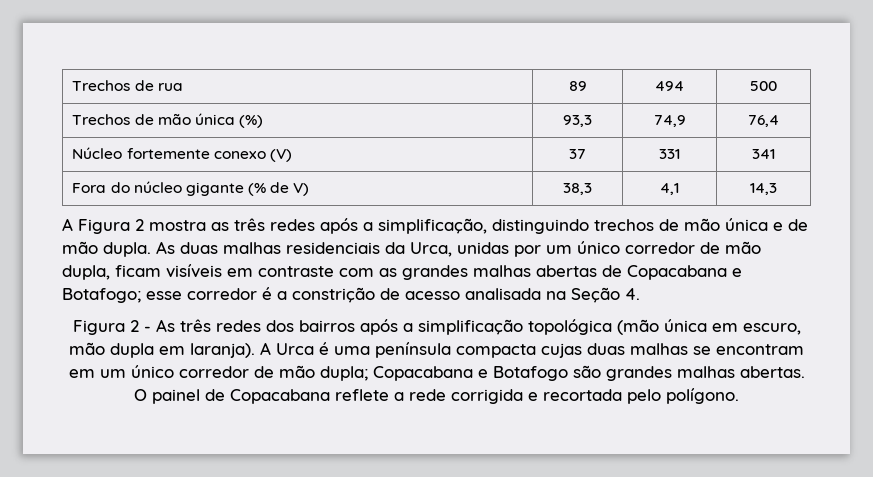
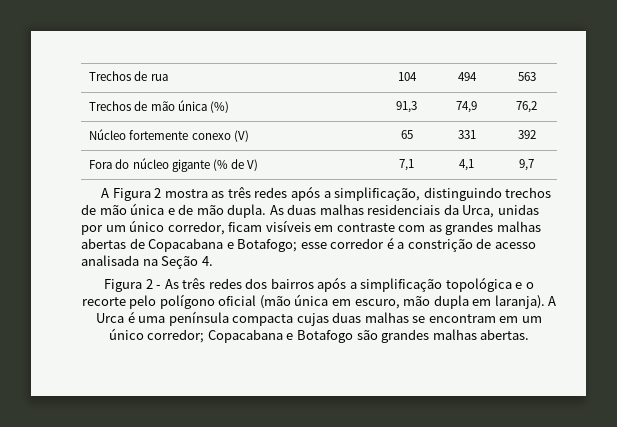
- Trechos de rua | 89 | 494 | 500
+ Trechos de rua | 104 | 494 | 563
- Trechos de mão única (%) | 93,3 | 74,9 | 76,4
+ Trechos de mão única (%) | 91,3 | 74,9 | 76,2
- Núcleo fortemente conexo (V) | 37 | 331 | 341
+ Núcleo fortemente conexo (V) | 65 | 331 | 392
- Fora do núcleo gigante (% de V) | 38,3 | 4,1 | 14,3
+ Fora do núcleo gigante (% de V) | 7,1 | 4,1 | 9,7
- As duas malhas residenciais da Urca, unidas por um único corredor de mão dupla, ficam visíveis em contraste com as grandes malhas abertas de Copacabana e Botafogo; esse corredor é a constrição de acesso analisada na Seção 4.
+ As duas malhas residenciais da Urca, unidas por um único corredor, ficam visíveis em contraste com as grandes malhas abertas de Copacabana e Botafogo; esse corredor é a constrição de acesso analisada na Seção 4.
- Figura 2 - As três redes dos bairros após a simplificação topológica (mão única em escuro, mão dupla em laranja).
+ Figura 2 - As três redes dos bairros após a simplificação topológica e o recorte pelo polígono oficial (mão única em escuro, mão dupla em laranja).
- A Urca é uma península compacta cujas duas malhas se encontram em um único corredor de mão dupla; Copacabana e Botafogo são grandes malhas abertas. O painel de Copacabana reflete a rede corrigida e recortada pelo polígono.
+ A Urca é uma península compacta cujas duas malhas se encontram em um único corredor; Copacabana e Botafogo são grandes malhas abertas.

